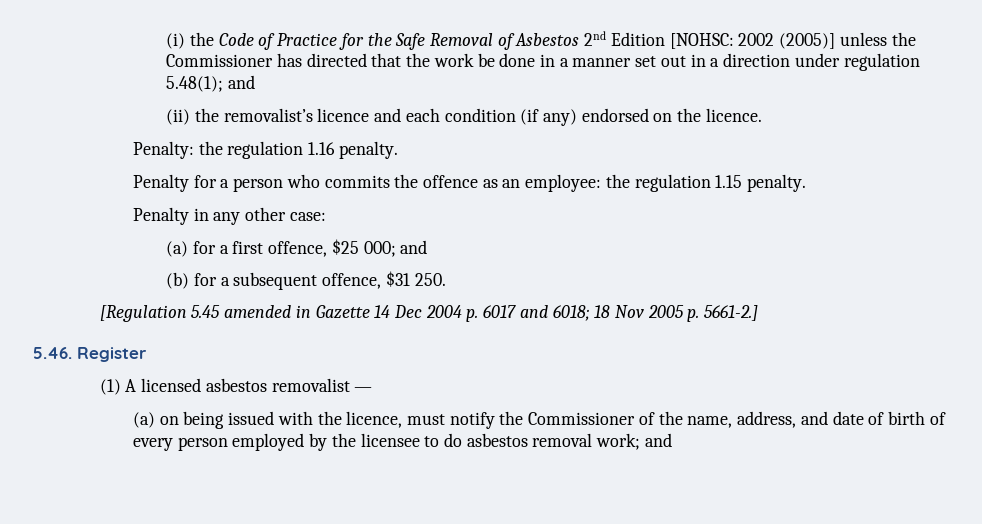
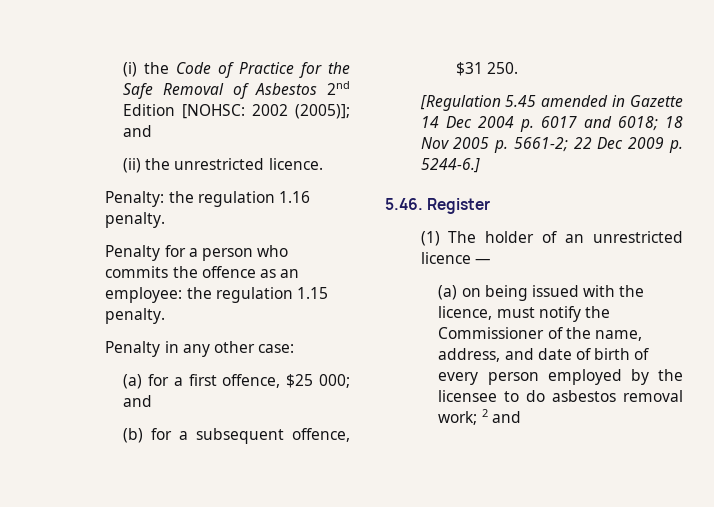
- (i) the Code of Practice for the Safe Removal of Asbestos 2nd Edition [NOHSC: 2002 (2005)] unless the Commissioner has directed that the work be done in a manner set out in a direction under regulation 5.48(1); and
- (ii) the removalist’s licence and each condition (if any) endorsed on the licence.
+ (i) the Code of Practice for the Safe Removal of Asbestos 2nd Edition [NOHSC: 2002 (2005)]; and
+ (ii) the unrestricted licence.
- [Regulation 5.45 amended in Gazette 14 Dec 2004 p. 6017 and 6018; 18 Nov 2005 p. 5661-2.]
+ [Regulation 5.45 amended in Gazette 14 Dec 2004 p. 6017 and 6018; 18 Nov 2005 p. 5661-2; 22 Dec 2009 p. 5244-6.]
  5.46. Register
- (1) A licensed asbestos removalist —
+ (1) The holder of an unrestricted licence —
- (a) on being issued with the licence, must notify the Commissioner of the name, address, and date of birth of every person employed by the licensee to do asbestos removal work; and
+ (a) on being issued with the licence, must notify the Commissioner of the name, address, and date of birth of every person employed by the licensee to do asbestos removal work; 2 and

